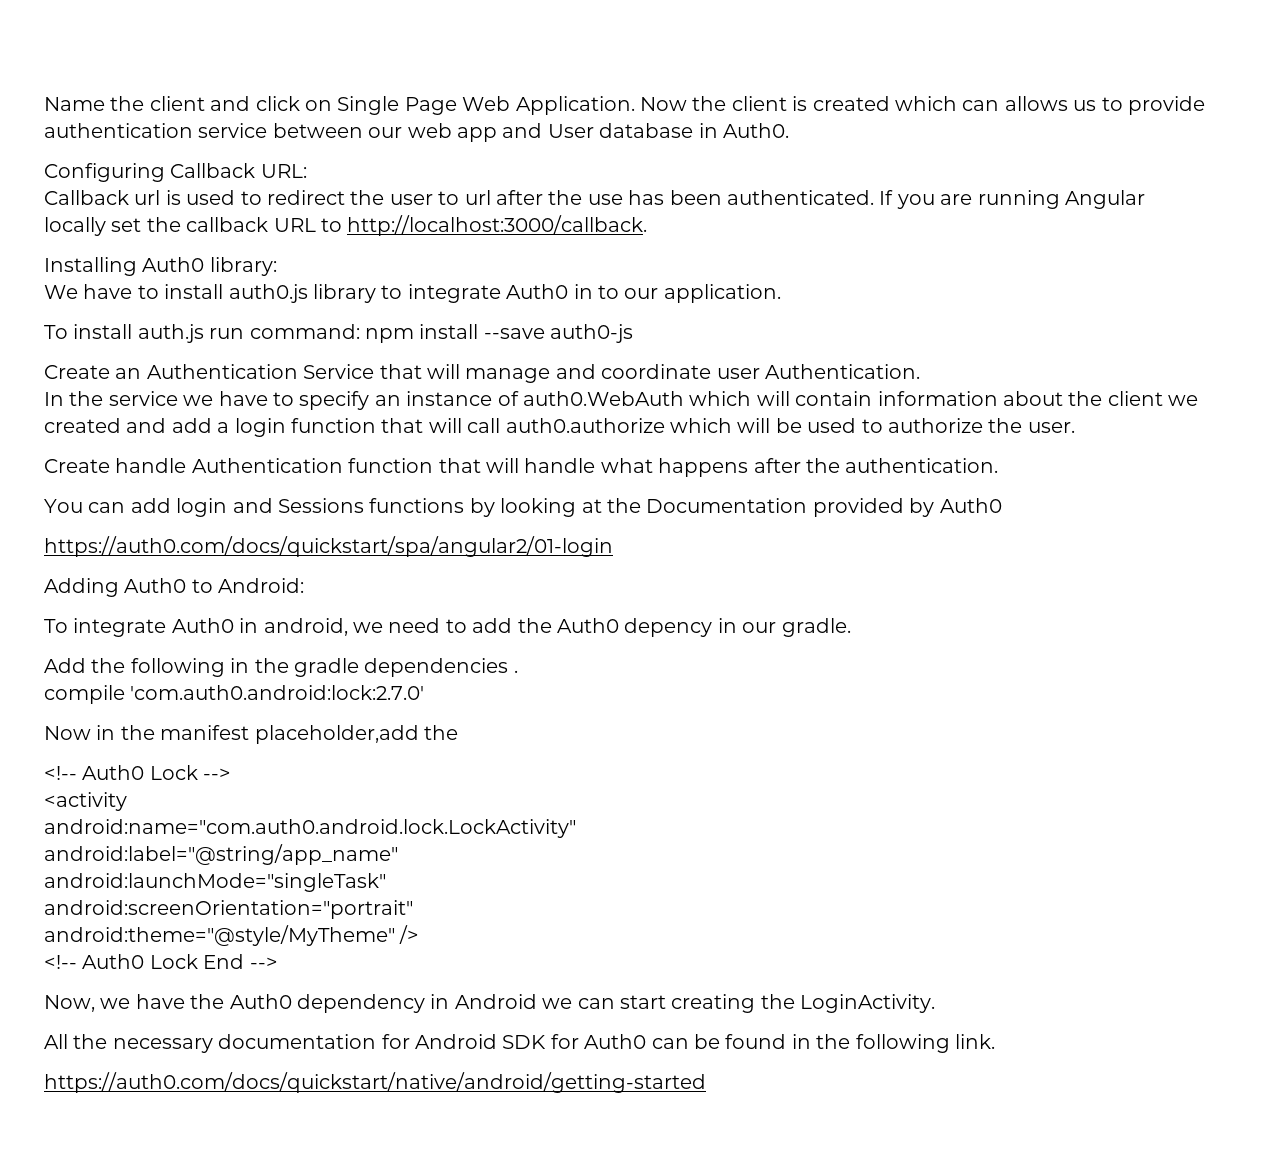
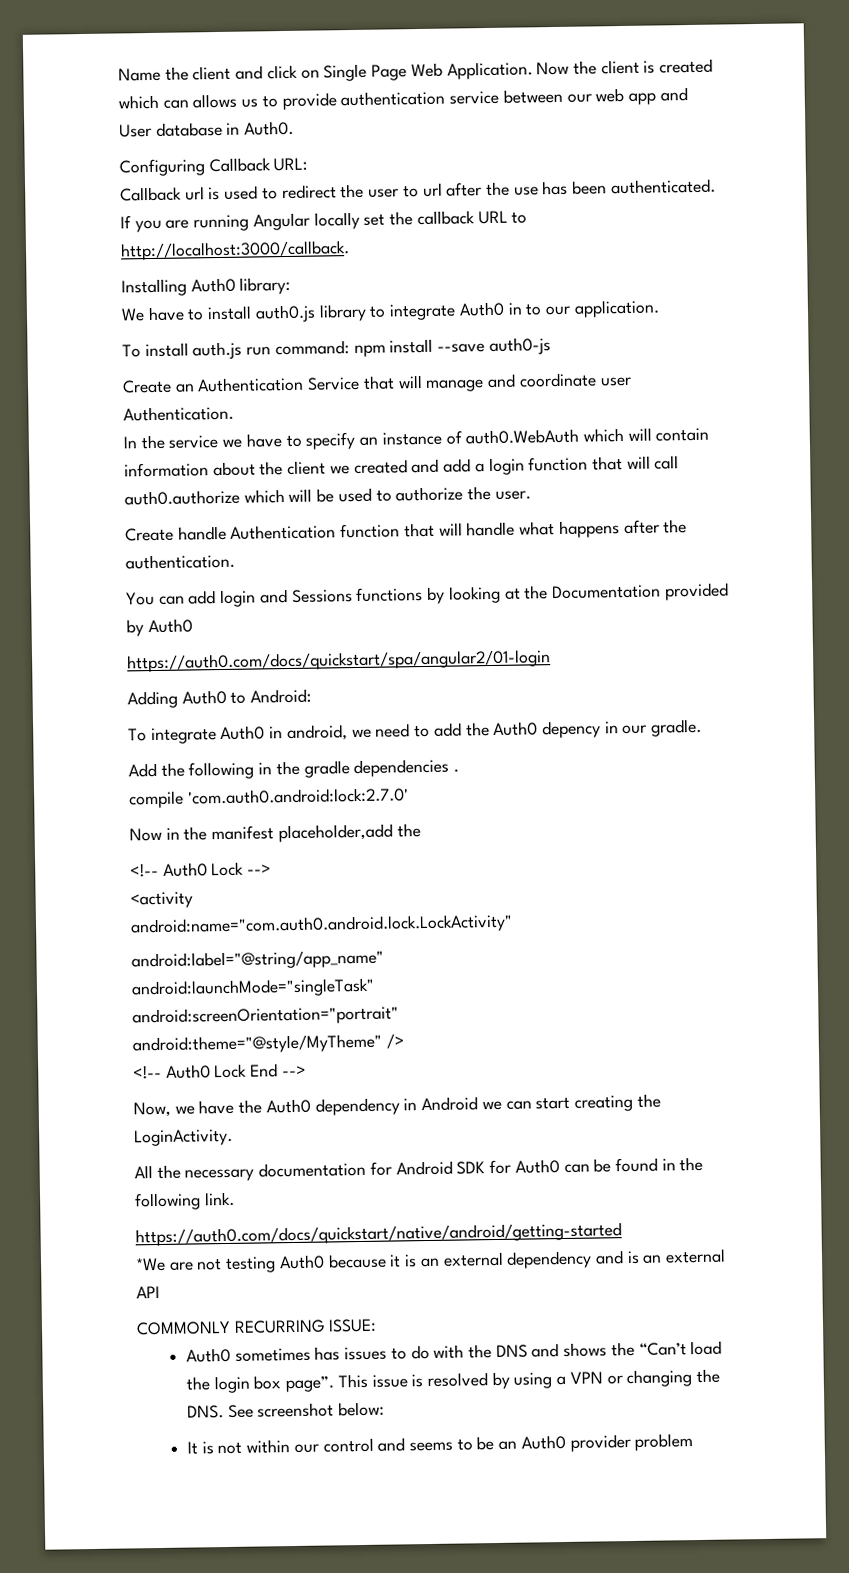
+ *We are not testing Auth0 because it is an external dependency and is an external API
+ COMMONLY RECURRING ISSUE:
+ Auth0 sometimes has issues to do with the DNS and shows the “Can’t load the login box page”. This issue is resolved by using a VPN or changing the DNS. See screenshot below:
+ It is not within our control and seems to be an Auth0 provider problem

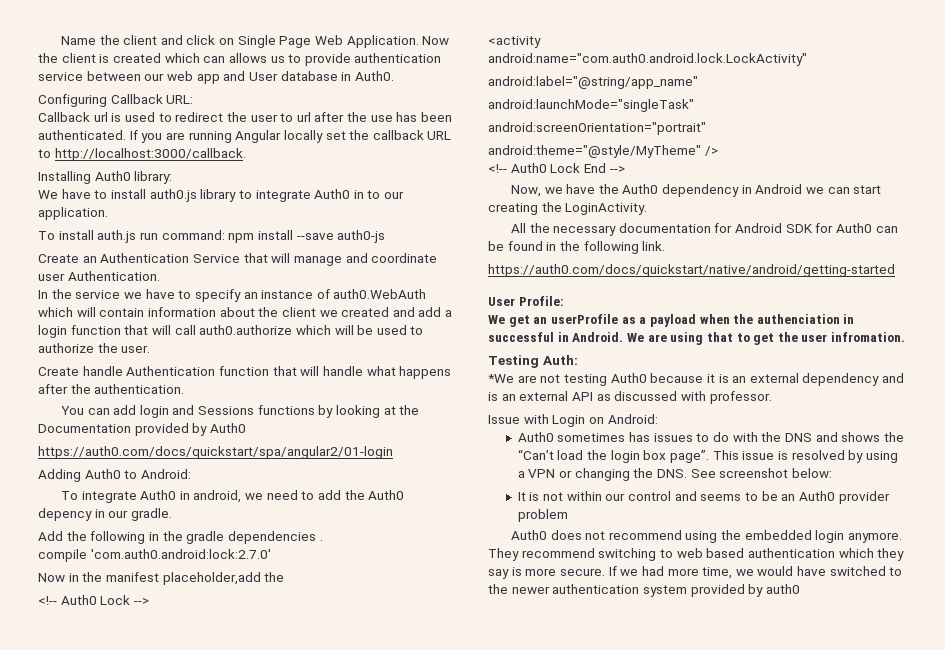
+ User Profile:
+ We get an userProfile as a payload when the authenciation in successful in Android. We are using that to get the user infromation.
+ Testing Auth:
- *We are not testing Auth0 because it is an external dependency and is an external API
- COMMONLY RECURRING ISSUE:
+ *We are not testing Auth0 because it is an external dependency and is an external API as discussed with professor.
+ Issue with Login on Android:
+ Auth0 does not recommend using the embedded login anymore. They recommend switching to web based authentication which they say is more secure. If we had more time, we would have switched to the newer authentication system provided by auth0

